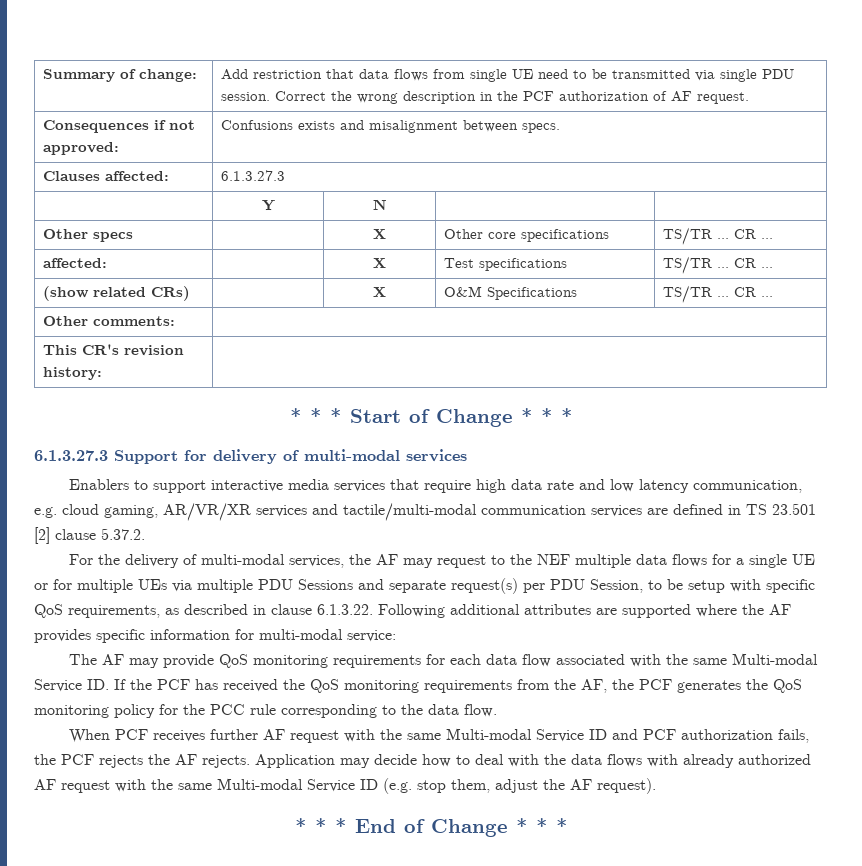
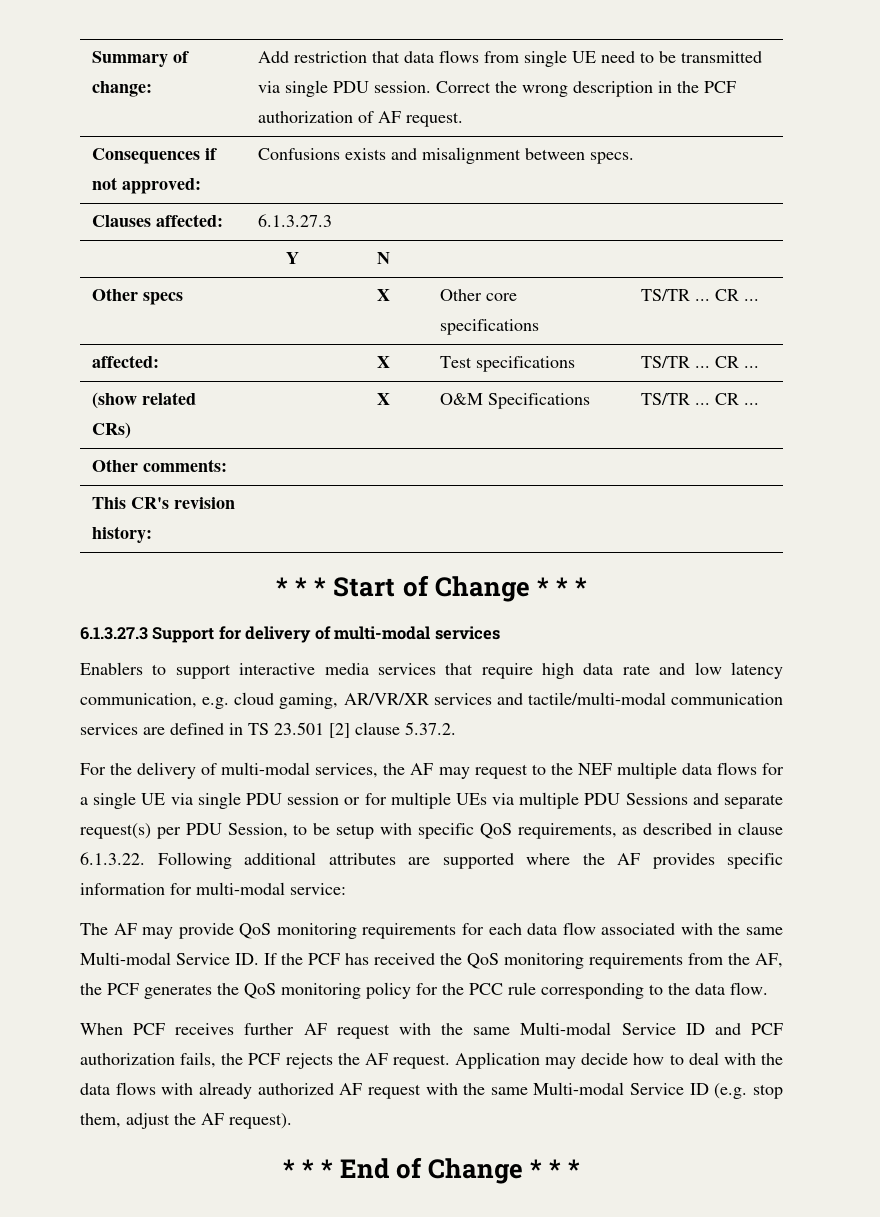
- For the delivery of multi-modal services, the AF may request to the NEF multiple data flows for a single UE or for multiple UEs via multiple PDU Sessions and separate request(s) per PDU Session, to be setup with specific QoS requirements, as described in clause 6.1.3.22. Following additional attributes are supported where the AF provides specific information for multi-modal service:
+ For the delivery of multi-modal services, the AF may request to the NEF multiple data flows for a single UE via single PDU session or for multiple UEs via multiple PDU Sessions and separate request(s) per PDU Session, to be setup with specific QoS requirements, as described in clause 6.1.3.22. Following additional attributes are supported where the AF provides specific information for multi-modal service:
- When PCF receives further AF request with the same Multi-modal Service ID and PCF authorization fails, the PCF rejects the AF rejects.
+ When PCF receives further AF request with the same Multi-modal Service ID and PCF authorization fails, the PCF rejects the AF request.

